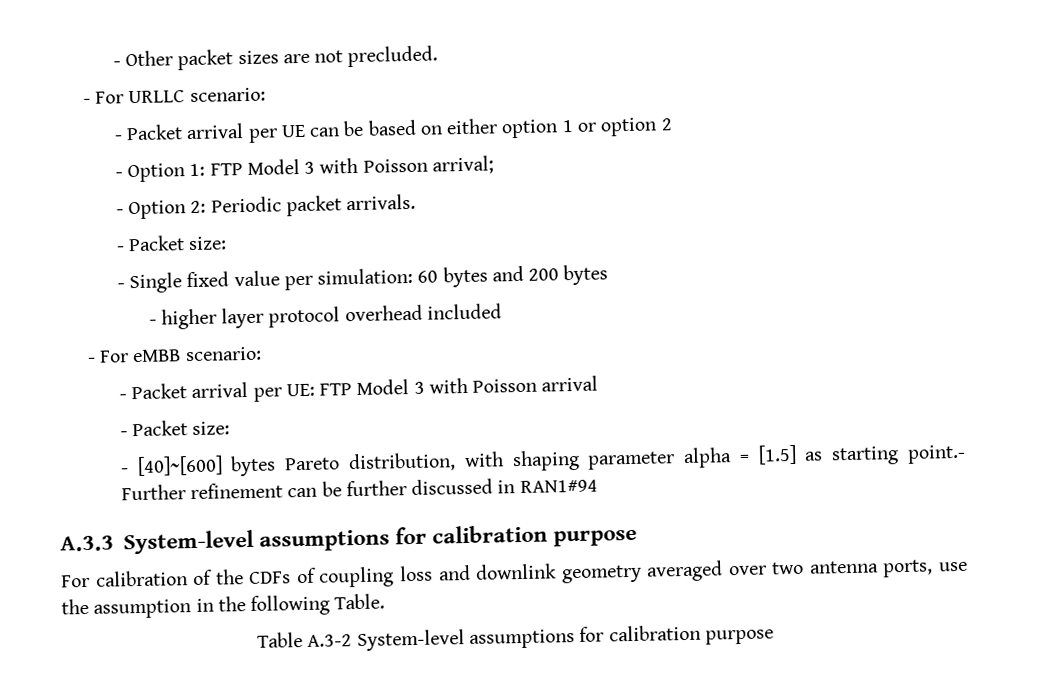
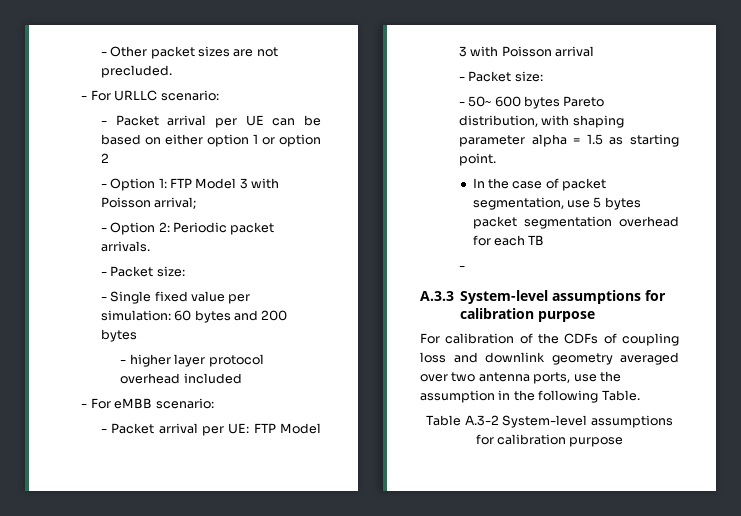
- - [40]~[600] bytes Pareto distribution, with shaping parameter alpha = [1.5] as starting point.- Further refinement can be further discussed in RAN1#94
+ - 50~ 600 bytes Pareto distribution, with shaping parameter alpha = 1.5 as starting point.
+ In the case of packet segmentation, use 5 bytes packet segmentation overhead for each TB
+ -

